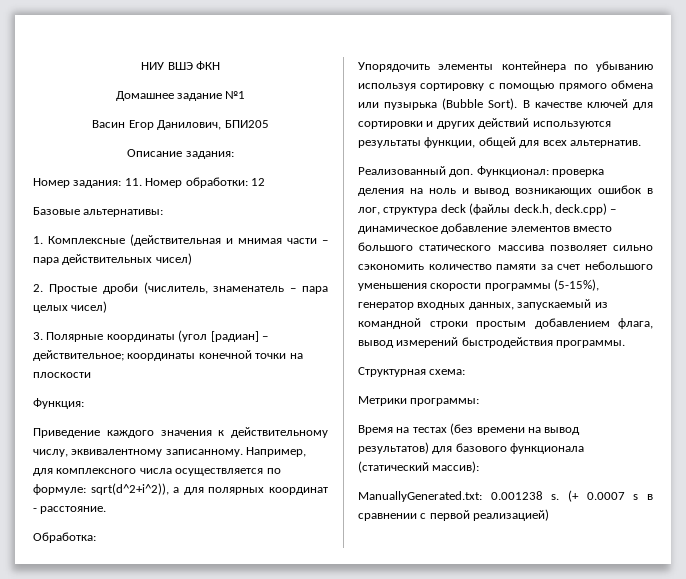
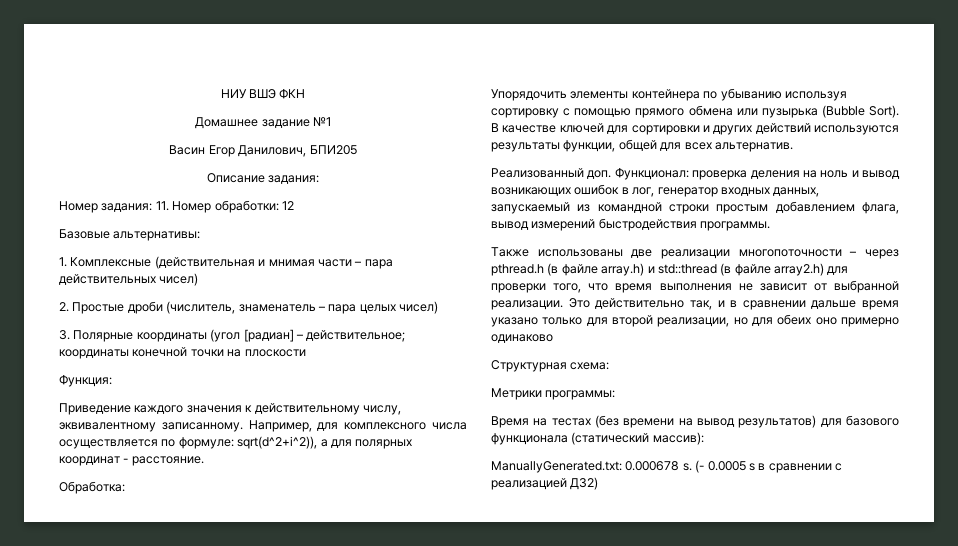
- Функционал: проверка деления на ноль и вывод возникающих ошибок в лог, структура deck (файлы deck.h, deck.cpp) – динамическое добавление элементов вместо большого статического массива позволяет сильно сэкономить количество памяти за счет небольшого уменьшения скорости программы (5-15%), генератор входных данных, запускаемый из командной строки простым добавлением флага, вывод измерений быстродействия программы.
+ Функционал: проверка деления на ноль и вывод возникающих ошибок в лог, генератор входных данных, запускаемый из командной строки простым добавлением флага, вывод измерений быстродействия программы.
+ Также использованы две реализации многопоточности – через pthread.h (в файле array.h) и std::thread (в файле array2.h) для проверки того, что время выполнения не зависит от выбранной реализации. Это действительно так, и в сравнении дальше время указано только для второй реализации, но для обеих оно примерно одинаково
- ManuallyGenerated.txt: 0.001238 s. (+ 0.0007 s в сравнении с первой реализацией)
+ ManuallyGenerated.txt: 0.000678 s. (- 0.0005 s в сравнении с реализацией ДЗ2)

